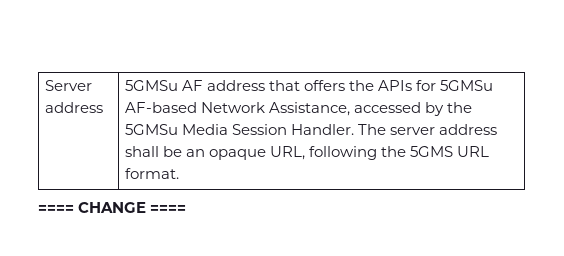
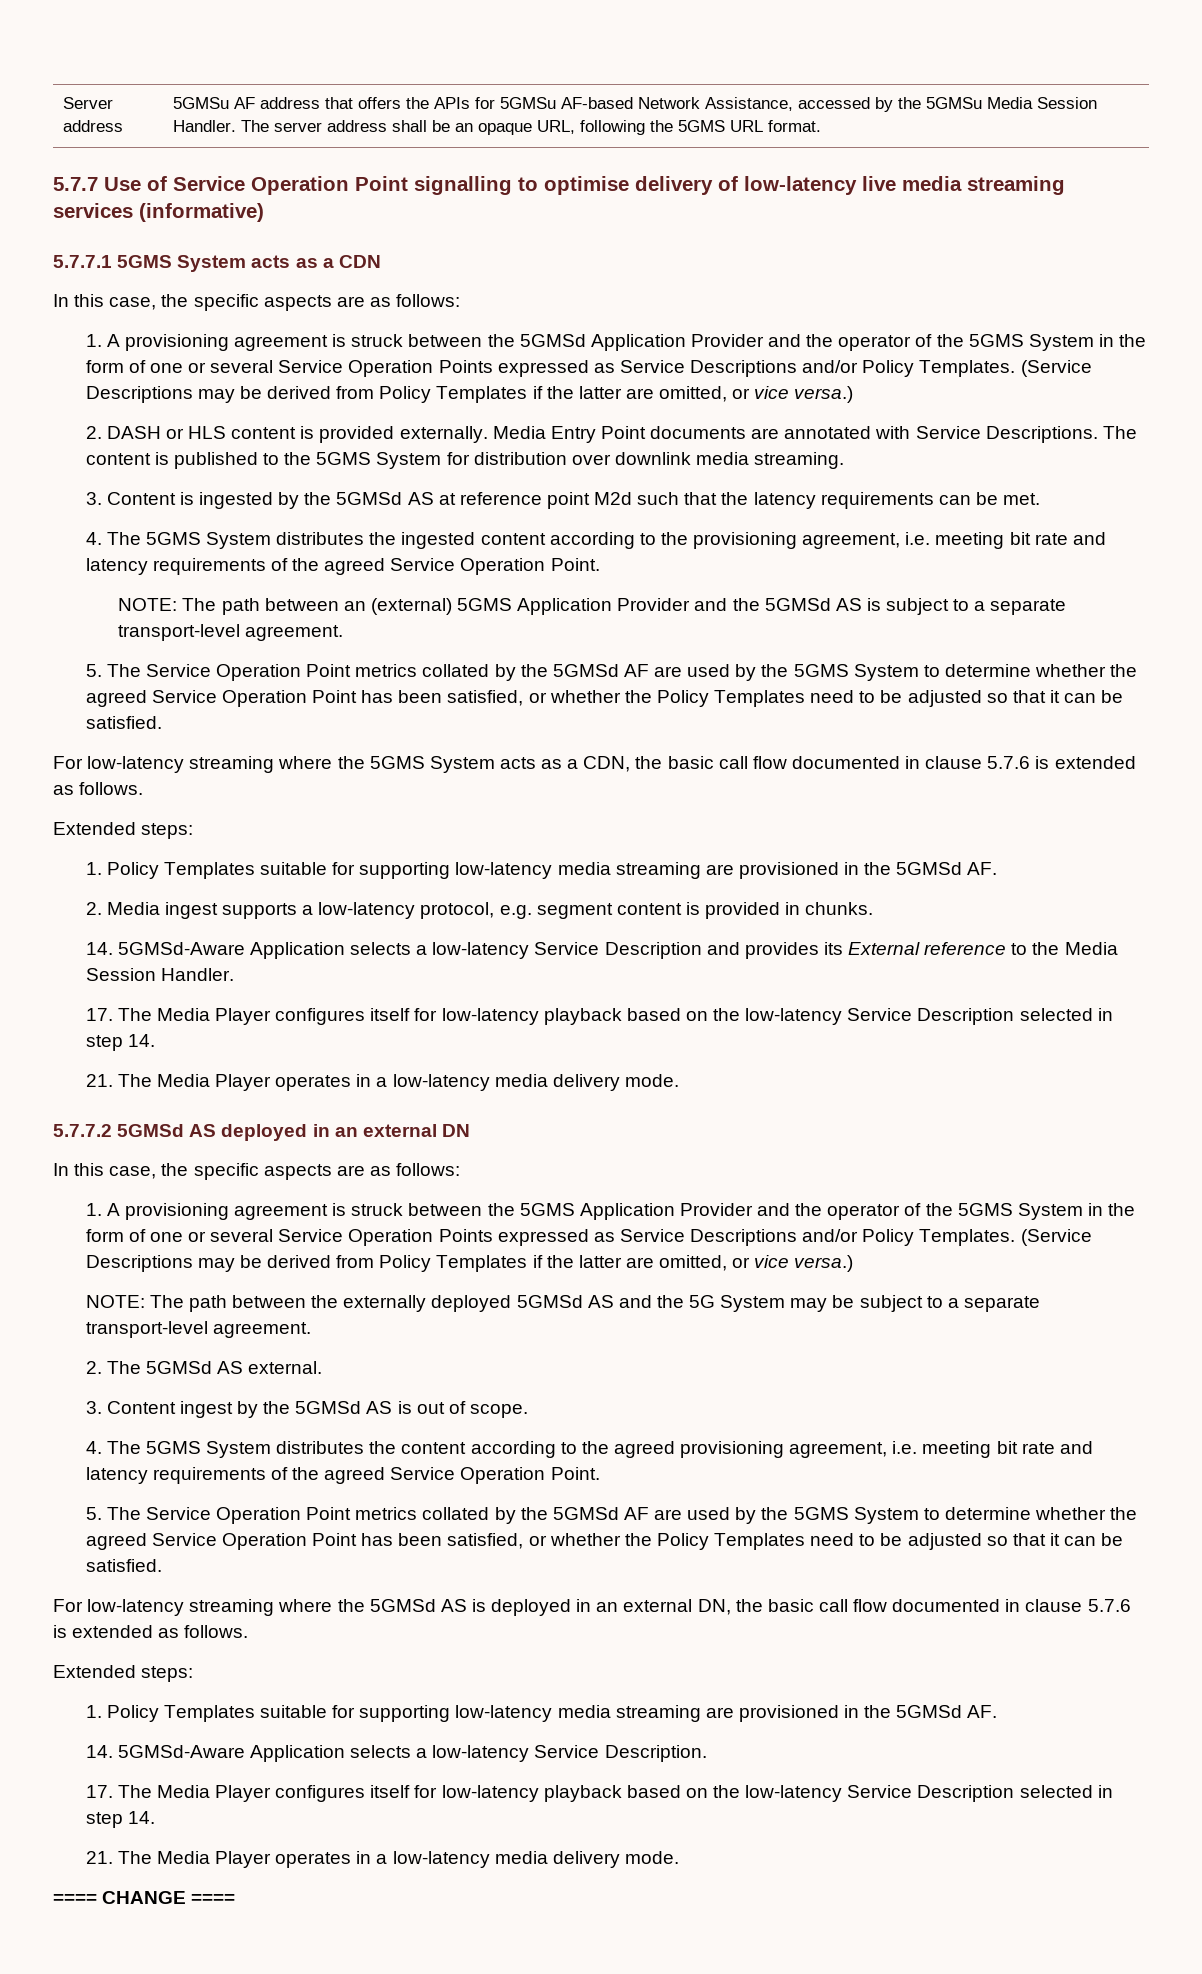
+ 5.7.7 Use of Service Operation Point signalling to optimise delivery of low-latency live media streaming services (informative)
+ 5.7.7.1 5GMS System acts as a CDN
+ In this case, the specific aspects are as follows:
+ 1. A provisioning agreement is struck between the 5GMSd Application Provider and the operator of the 5GMS System in the form of one or several Service Operation Points expressed as Service Descriptions and/or Policy Templates. (Service Descriptions may be derived from Policy Templates if the latter are omitted, or vice versa.)
+ 2. DASH or HLS content is provided externally. Media Entry Point documents are annotated with Service Descriptions. The content is published to the 5GMS System for distribution over downlink media streaming.
+ 3. Content is ingested by the 5GMSd AS at reference point M2d such that the latency requirements can be met.
+ 4. The 5GMS System distributes the ingested content according to the provisioning agreement, i.e. meeting bit rate and latency requirements of the agreed Service Operation Point.
+ NOTE: The path between an (external) 5GMS Application Provider and the 5GMSd AS is subject to a separate transport-level agreement.
+ 5. The Service Operation Point metrics collated by the 5GMSd AF are used by the 5GMS System to determine whether the agreed Service Operation Point has been satisfied, or whether the Policy Templates need to be adjusted so that it can be satisfied.
+ For low-latency streaming where the 5GMS System acts as a CDN, the basic call flow documented in clause 5.7.6 is extended as follows.
+ Extended steps:
+ 1. Policy Templates suitable for supporting low-latency media streaming are provisioned in the 5GMSd AF.
+ 2. Media ingest supports a low-latency protocol, e.g. segment content is provided in chunks.
+ 14. 5GMSd-Aware Application selects a low-latency Service Description and provides its External reference to the Media Session Handler.
+ 17. The Media Player configures itself for low-latency playback based on the low-latency Service Description selected in step 14.
+ 21. The Media Player operates in a low-latency media delivery mode.
+ 5.7.7.2 5GMSd AS deployed in an external DN
+ In this case, the specific aspects are as follows:
+ 1. A provisioning agreement is struck between the 5GMS Application Provider and the operator of the 5GMS System in the form of one or several Service Operation Points expressed as Service Descriptions and/or Policy Templates. (Service Descriptions may be derived from Policy Templates if the latter are omitted, or vice versa.)
+ NOTE: The path between the externally deployed 5GMSd AS and the 5G System may be subject to a separate transport-level agreement.
+ 2. The 5GMSd AS external.
+ 3. Content ingest by the 5GMSd AS is out of scope.
+ 4. The 5GMS System distributes the content according to the agreed provisioning agreement, i.e. meeting bit rate and latency requirements of the agreed Service Operation Point.
+ 5. The Service Operation Point metrics collated by the 5GMSd AF are used by the 5GMS System to determine whether the agreed Service Operation Point has been satisfied, or whether the Policy Templates need to be adjusted so that it can be satisfied.
+ For low-latency streaming where the 5GMSd AS is deployed in an external DN, the basic call flow documented in clause 5.7.6 is extended as follows.
+ Extended steps:
+ 1. Policy Templates suitable for supporting low-latency media streaming are provisioned in the 5GMSd AF.
+ 14. 5GMSd-Aware Application selects a low-latency Service Description.
+ 17. The Media Player configures itself for low-latency playback based on the low-latency Service Description selected in step 14.
+ 21. The Media Player operates in a low-latency media delivery mode.

